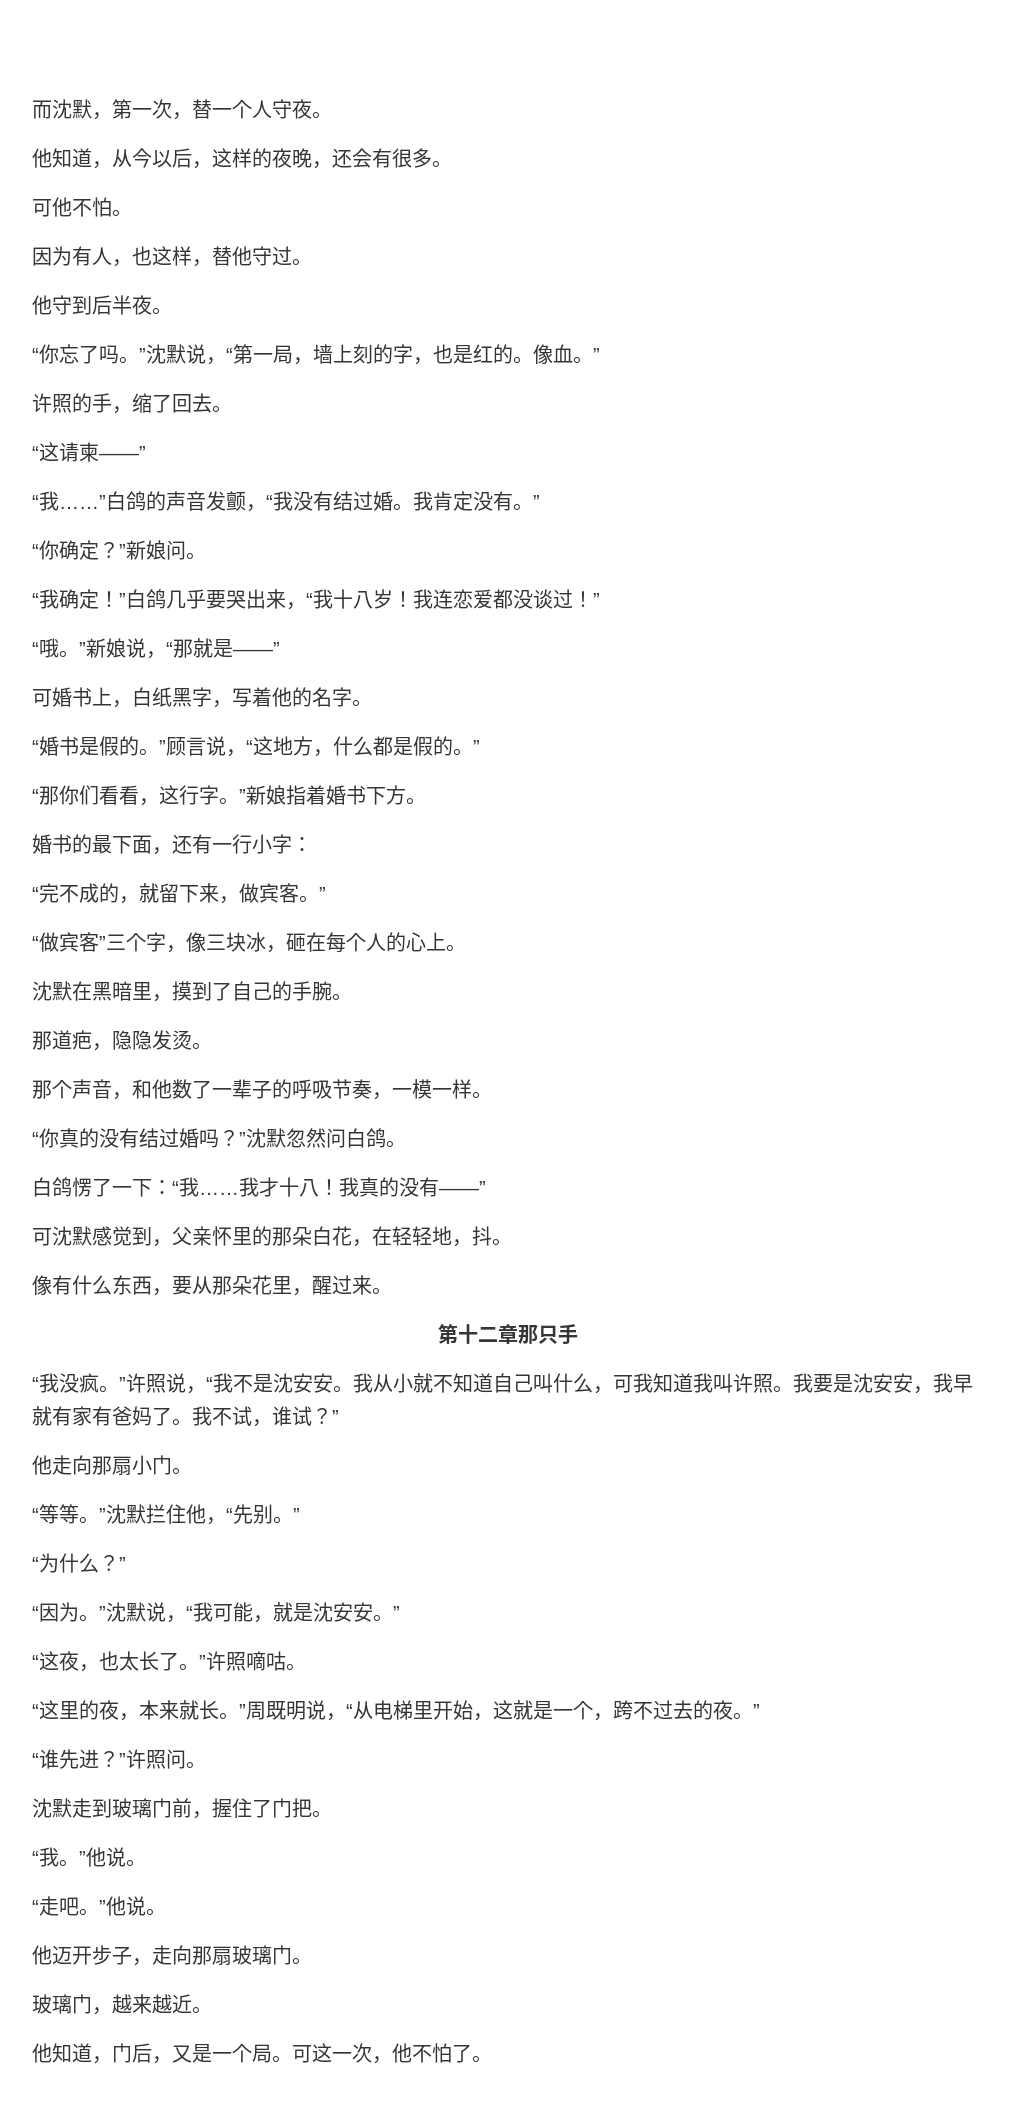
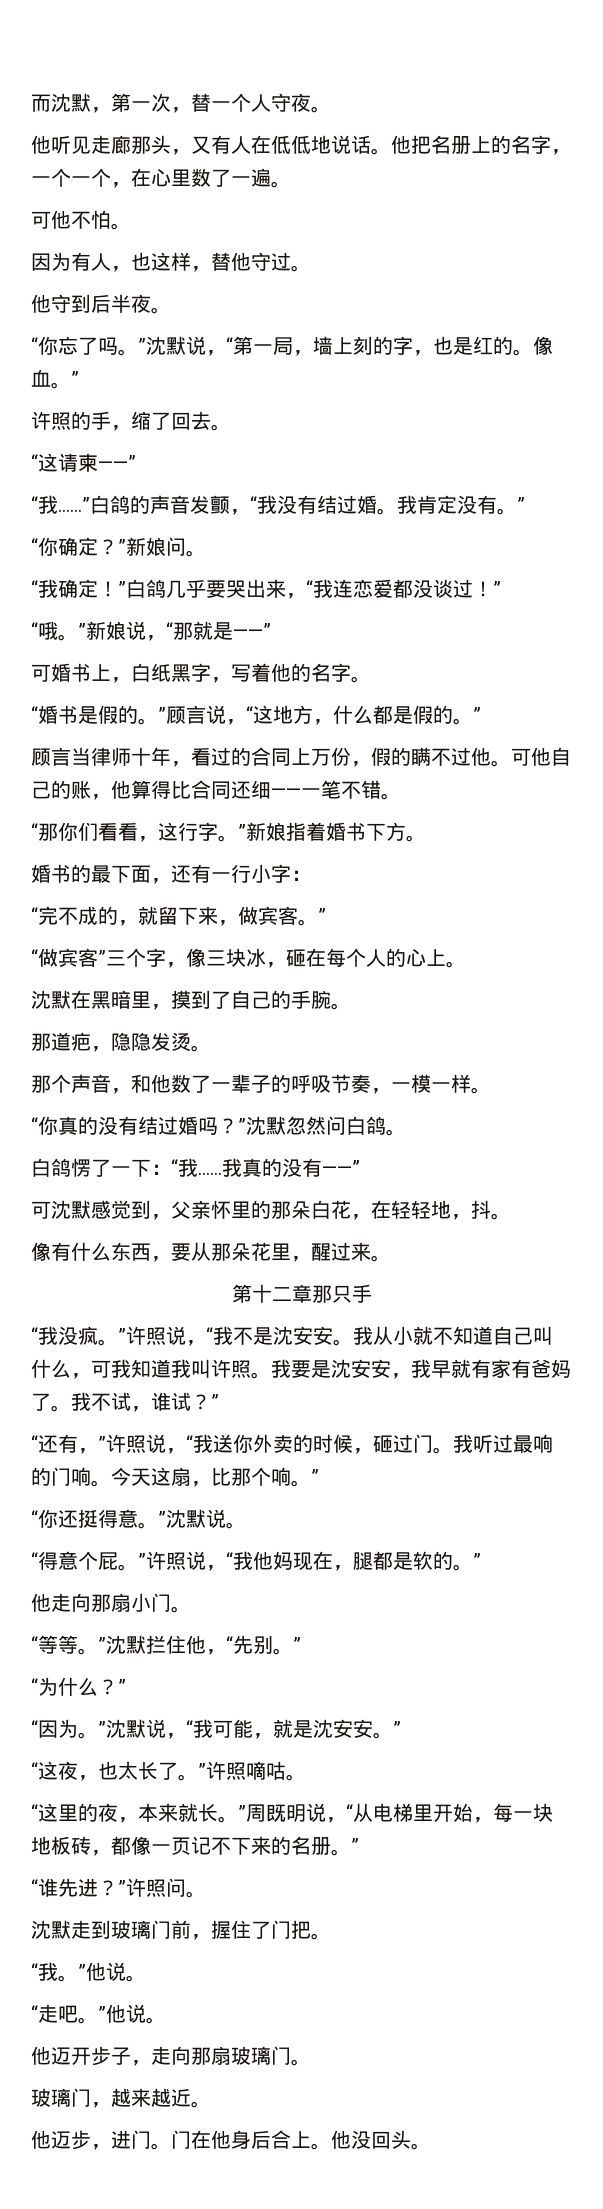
- 他知道，从今以后，这样的夜晚，还会有很多。
+ 他听见走廊那头，又有人在低低地说话。他把名册上的名字，一个一个，在心里数了一遍。
- “我确定！”白鸽几乎要哭出来，“我十八岁！我连恋爱都没谈过！”
+ “我确定！”白鸽几乎要哭出来，“我连恋爱都没谈过！”
+ 顾言当律师十年，看过的合同上万份，假的瞒不过他。可他自己的账，他算得比合同还细——一笔不错。
- 我才十八！我真的没有——”
+ 我真的没有——”
+ “还有，”许照说，“我送你外卖的时候，砸过门。我听过最响的门响。今天这扇，比那个响。”
+ “你还挺得意。”沈默说。
+ “得意个屁。”许照说，“我他妈现在，腿都是软的。”
- “这里的夜，本来就长。”周既明说，“从电梯里开始，这就是一个，跨不过去的夜。”
+ “这里的夜，本来就长。”周既明说，“从电梯里开始，每一块地板砖，都像一页记不下来的名册。”
- 他知道，门后，又是一个局。可这一次，他不怕了。
+ 他迈步，进门。门在他身后合上。他没回头。

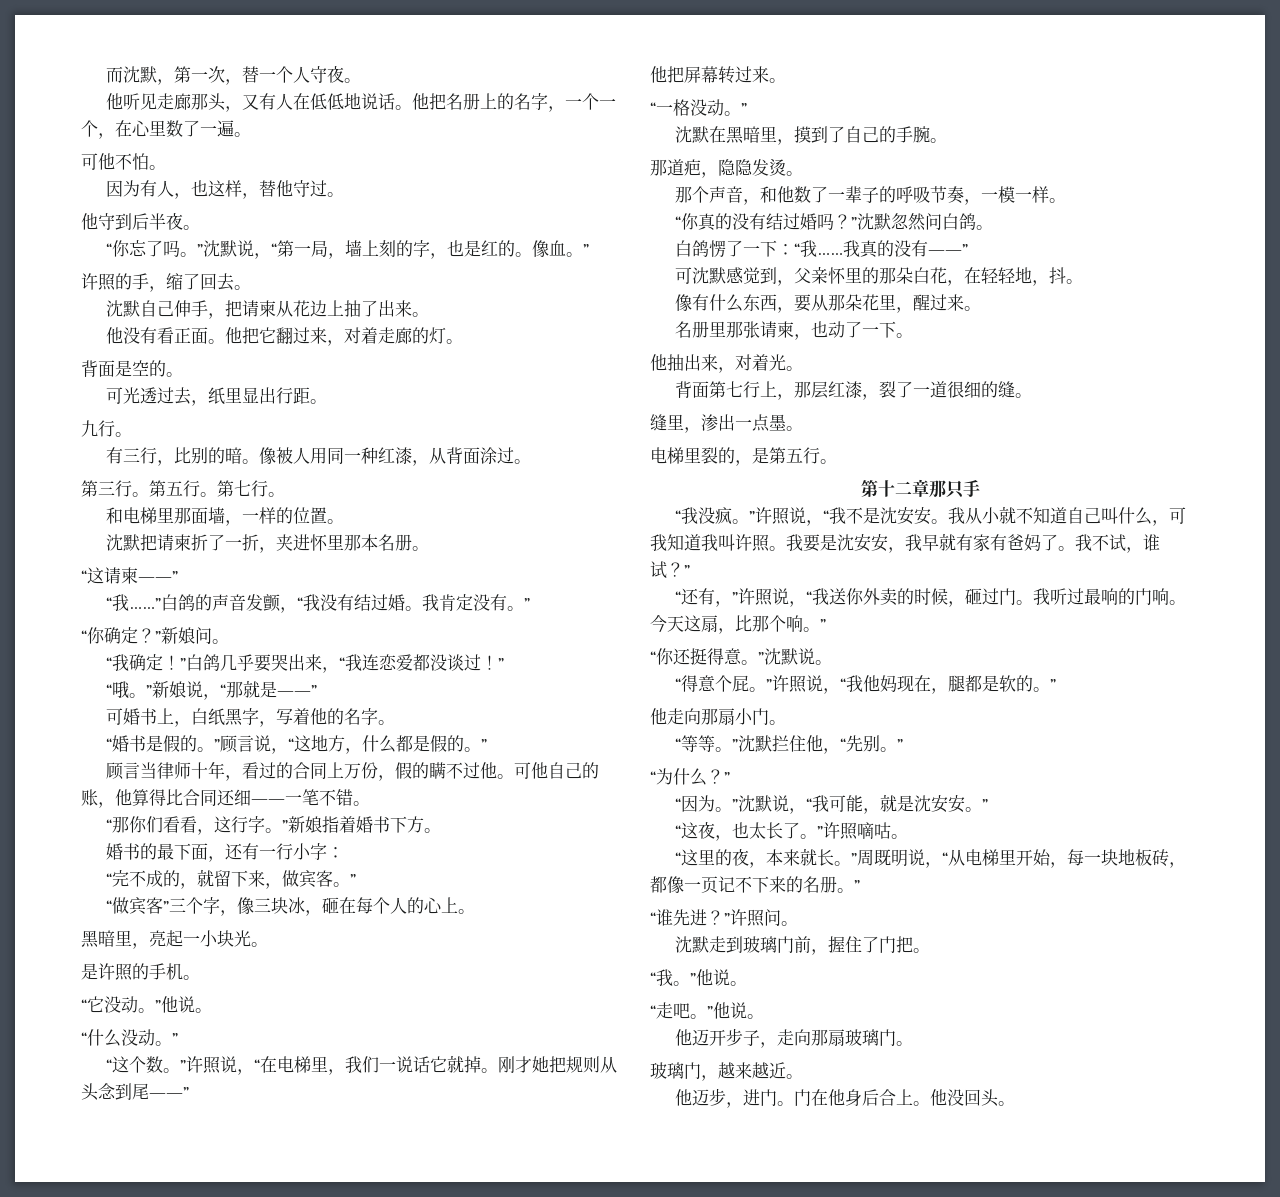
+ 沈默自己伸手，把请柬从花边上抽了出来。
+ 他没有看正面。他把它翻过来，对着走廊的灯。
+ 背面是空的。
+ 可光透过去，纸里显出行距。
+ 九行。
+ 有三行，比别的暗。像被人用同一种红漆，从背面涂过。
+ 第三行。第五行。第七行。
+ 和电梯里那面墙，一样的位置。
+ 沈默把请柬折了一折，夹进怀里那本名册。
+ 黑暗里，亮起一小块光。
+ 是许照的手机。
+ “它没动。”他说。
+ “什么没动。”
+ “这个数。”许照说，“在电梯里，我们一说话它就掉。刚才她把规则从头念到尾——”
+ 他把屏幕转过来。
+ “一格没动。”
+ 名册里那张请柬，也动了一下。
+ 他抽出来，对着光。
+ 背面第七行上，那层红漆，裂了一道很细的缝。
+ 缝里，渗出一点墨。
+ 电梯里裂的，是第五行。

